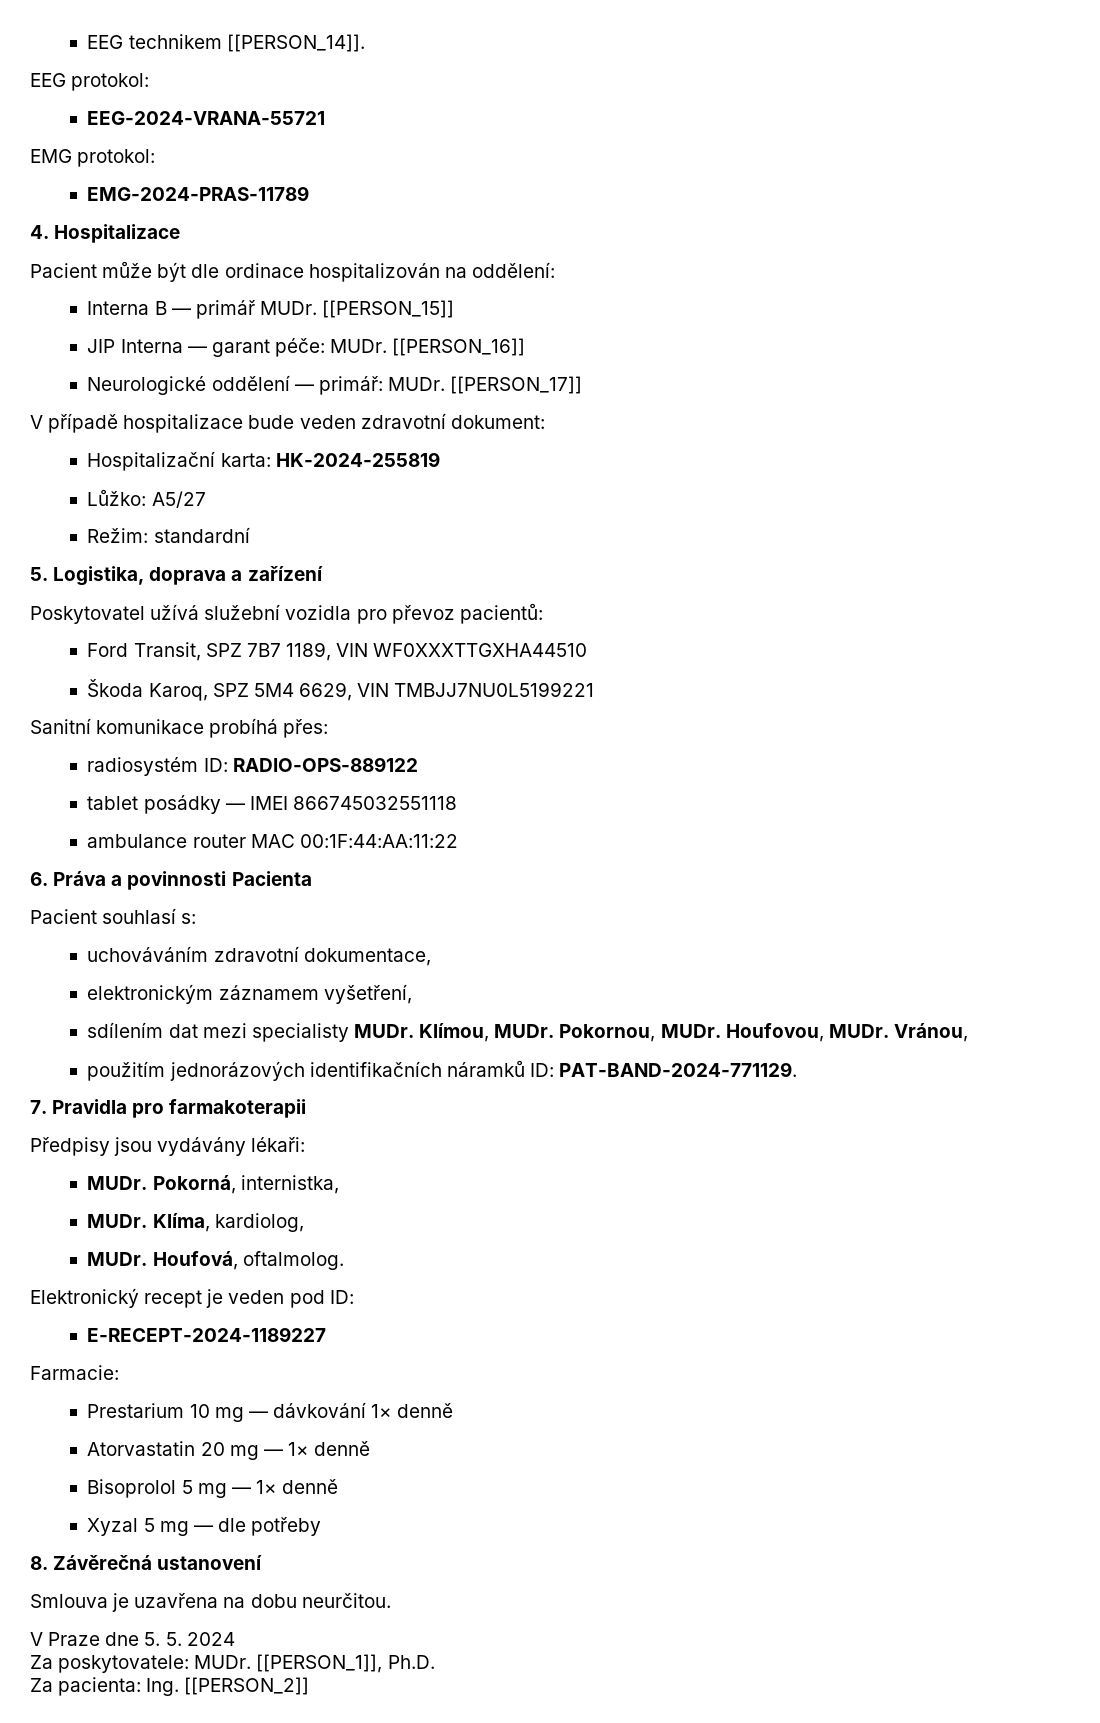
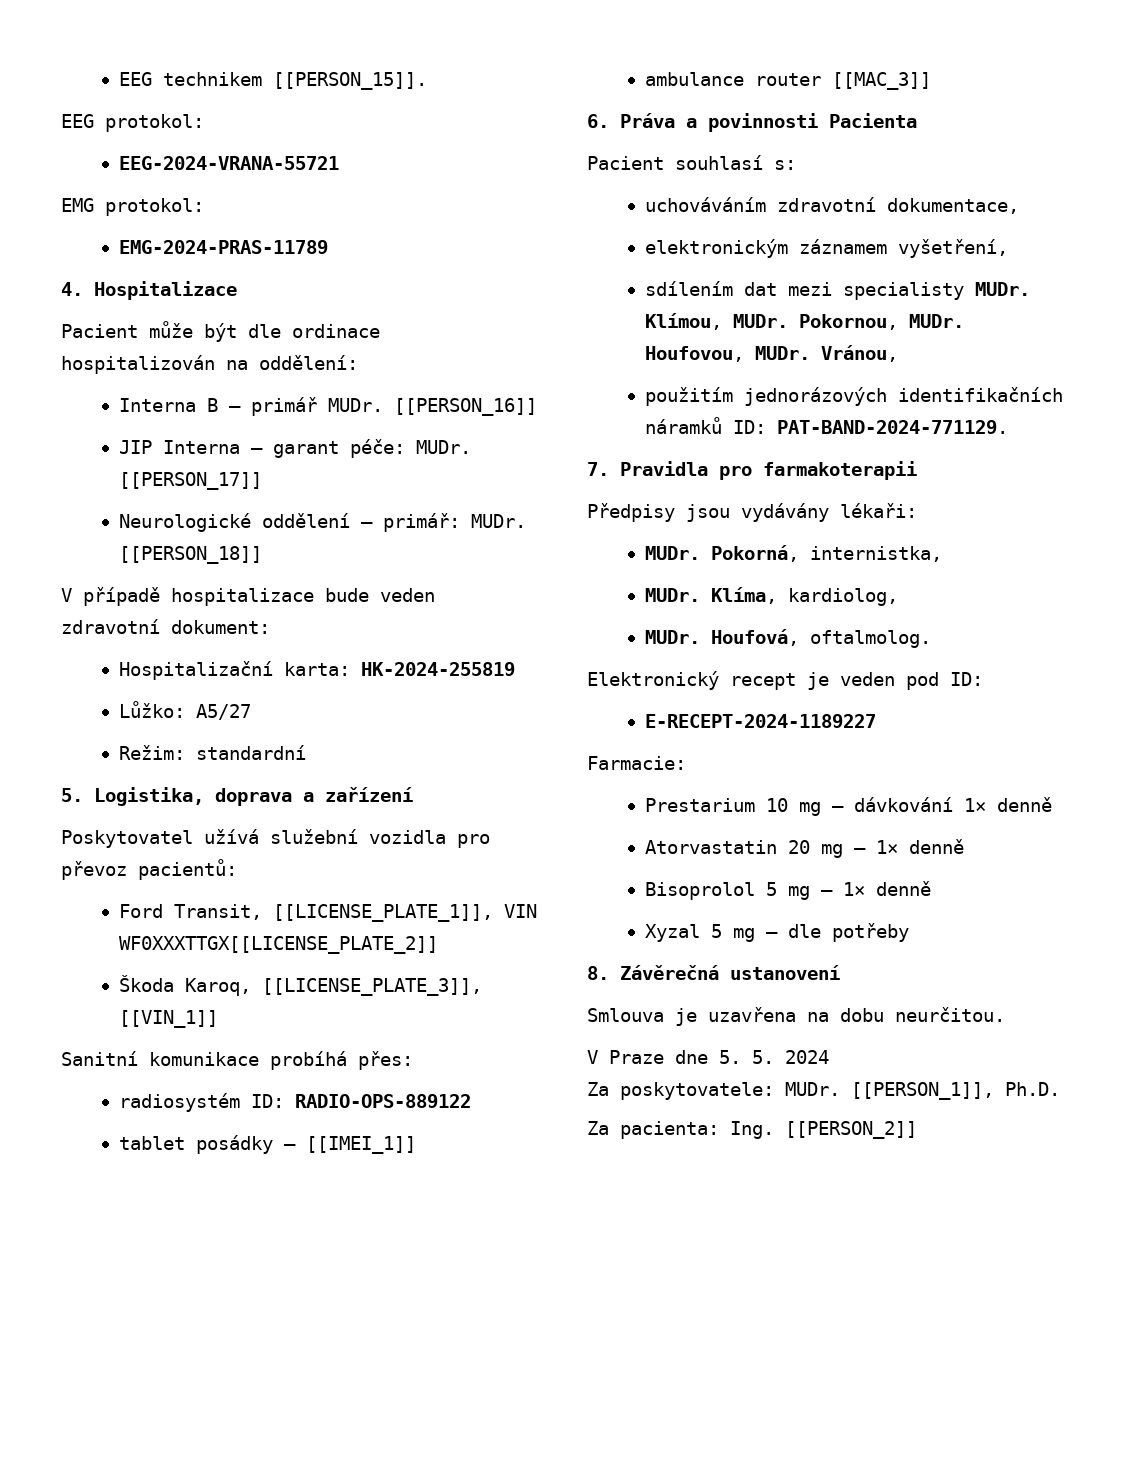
- EEG technikem [[PERSON_14]].
+ EEG technikem [[PERSON_15]].
- [[PERSON_15]]
+ [[PERSON_16]]
- [[PERSON_16]]
+ [[PERSON_17]]
- [[PERSON_17]]
+ [[PERSON_18]]
- Ford Transit, SPZ 7B7 1189, VIN WF0XXXTTGXHA44510
- Škoda Karoq, SPZ 5M4 6629, VIN TMBJJ7NU0L5199221
+ Ford Transit, [[LICENSE_PLATE_1]], VIN WF0XXXTTGX[[LICENSE_PLATE_2]]
+ Škoda Karoq, [[LICENSE_PLATE_3]], [[VIN_1]]
- tablet posádky — IMEI 866745032551118
+ tablet posádky — [[IMEI_1]]
- ambulance router MAC 00:1F:44:AA:11:22
+ ambulance router [[MAC_3]]

